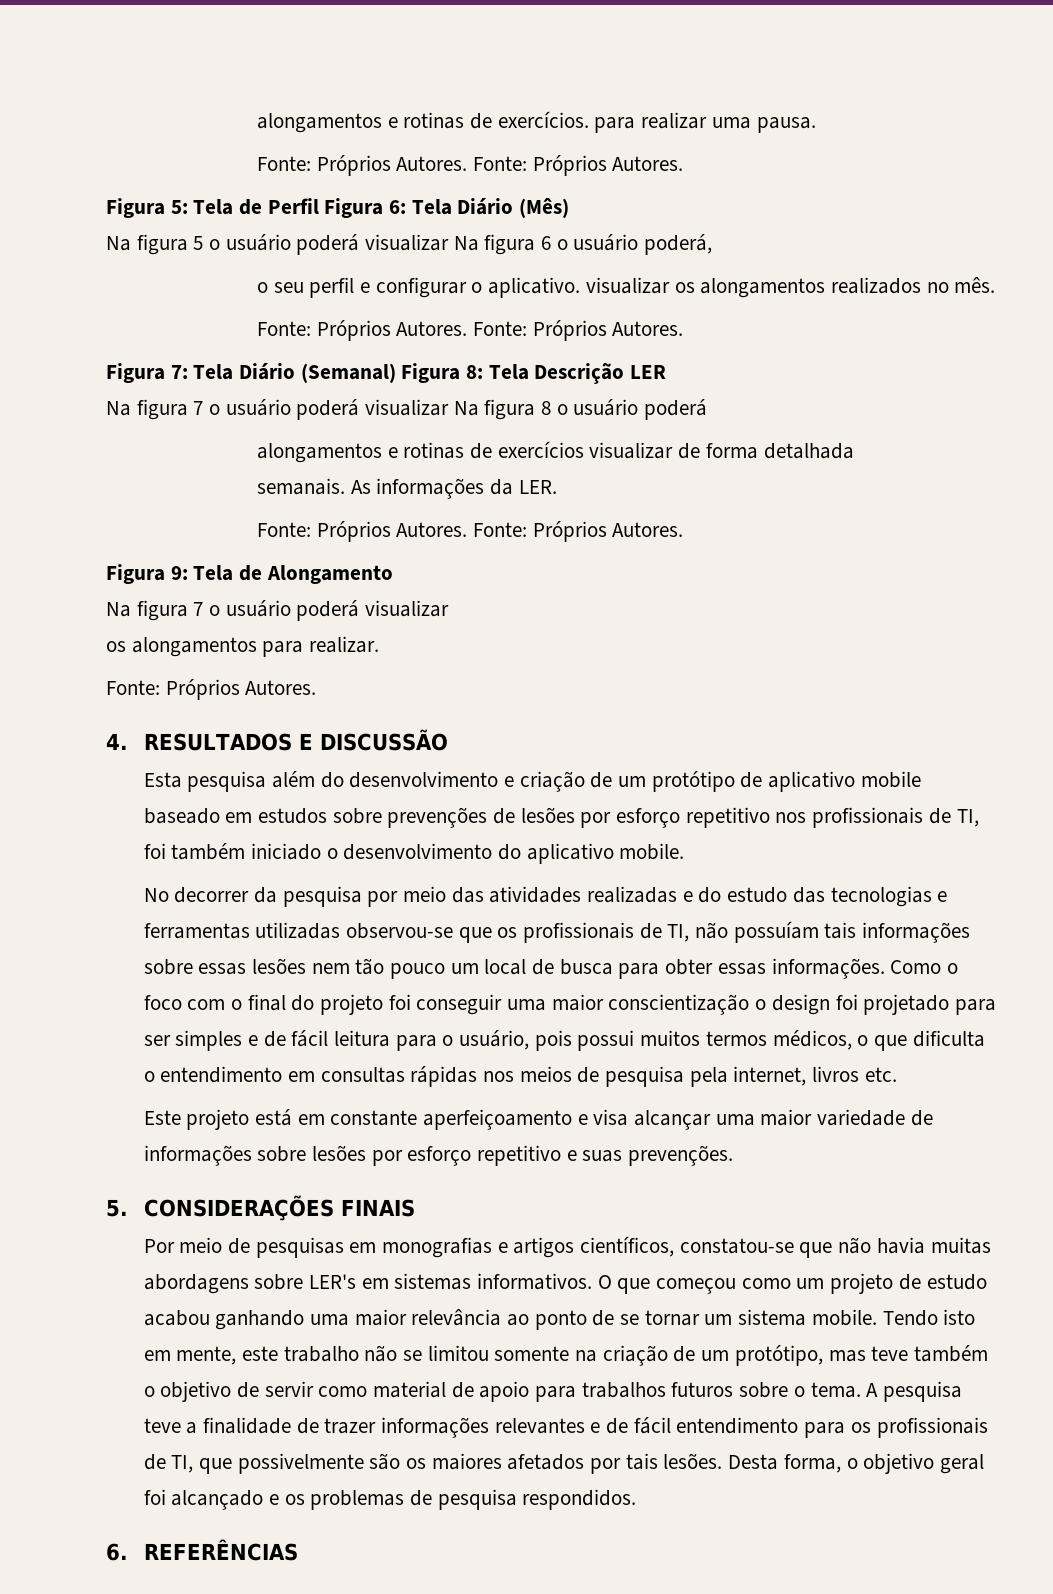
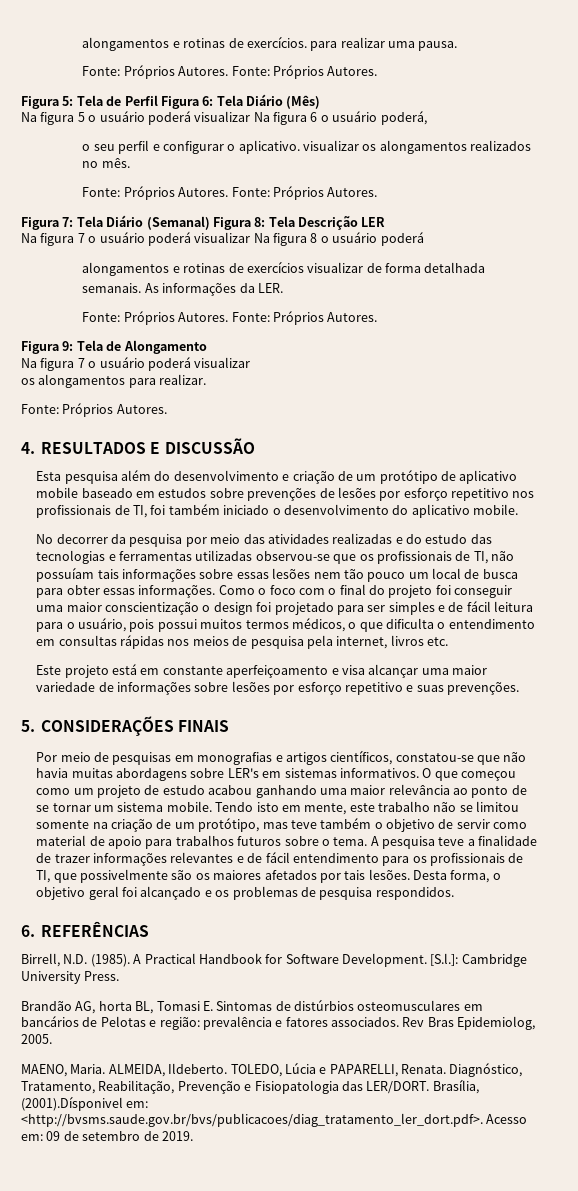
+ Birrell, N.D. (1985). A Practical Handbook for Software Development. [S.l.]: Cambridge University Press.
+ Brandão AG, horta BL, Tomasi E. Sintomas de distúrbios osteomusculares em bancários de Pelotas e região: prevalência e fatores associados. Rev Bras Epidemiolog, 2005.
+ MAENO, Maria. ALMEIDA, Ildeberto. TOLEDO, Lúcia e PAPARELLI, Renata. Diagnóstico, Tratamento, Reabilitação, Prevenção e Fisiopatologia das LER/DORT. Brasília, (2001).Dísponivel em: <http://bvsms.saude.gov.br/bvs/publicacoes/diag_tratamento_ler_dort.pdf>. Acesso em: 09 de setembro de 2019.

